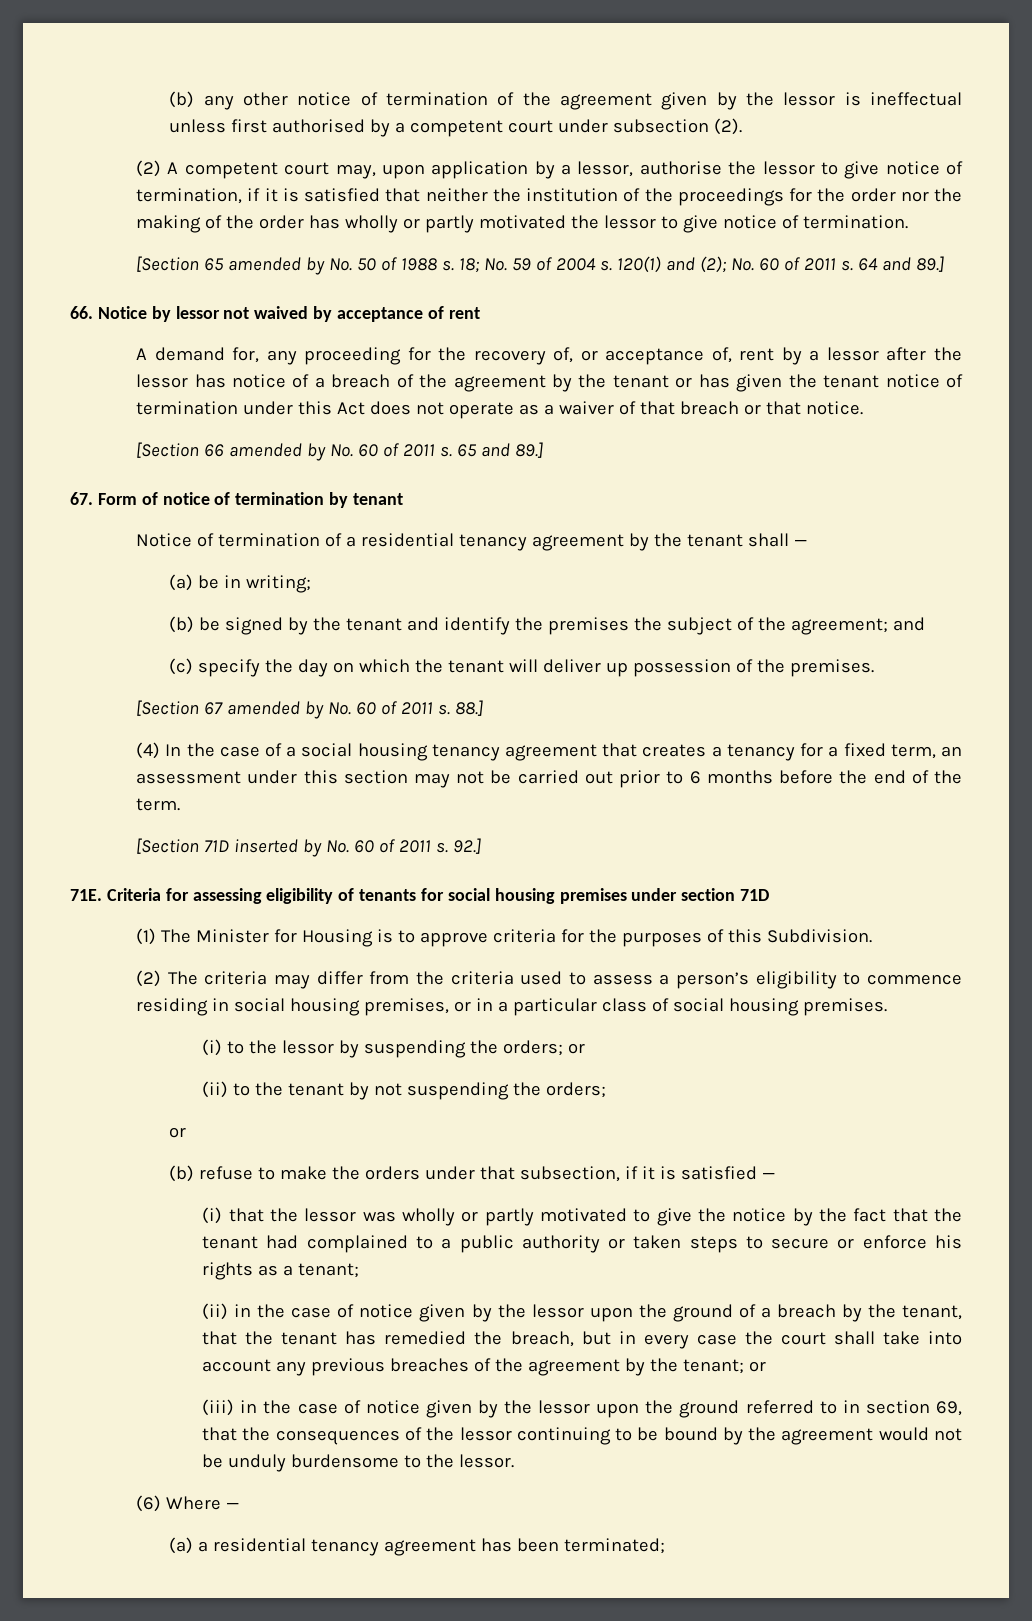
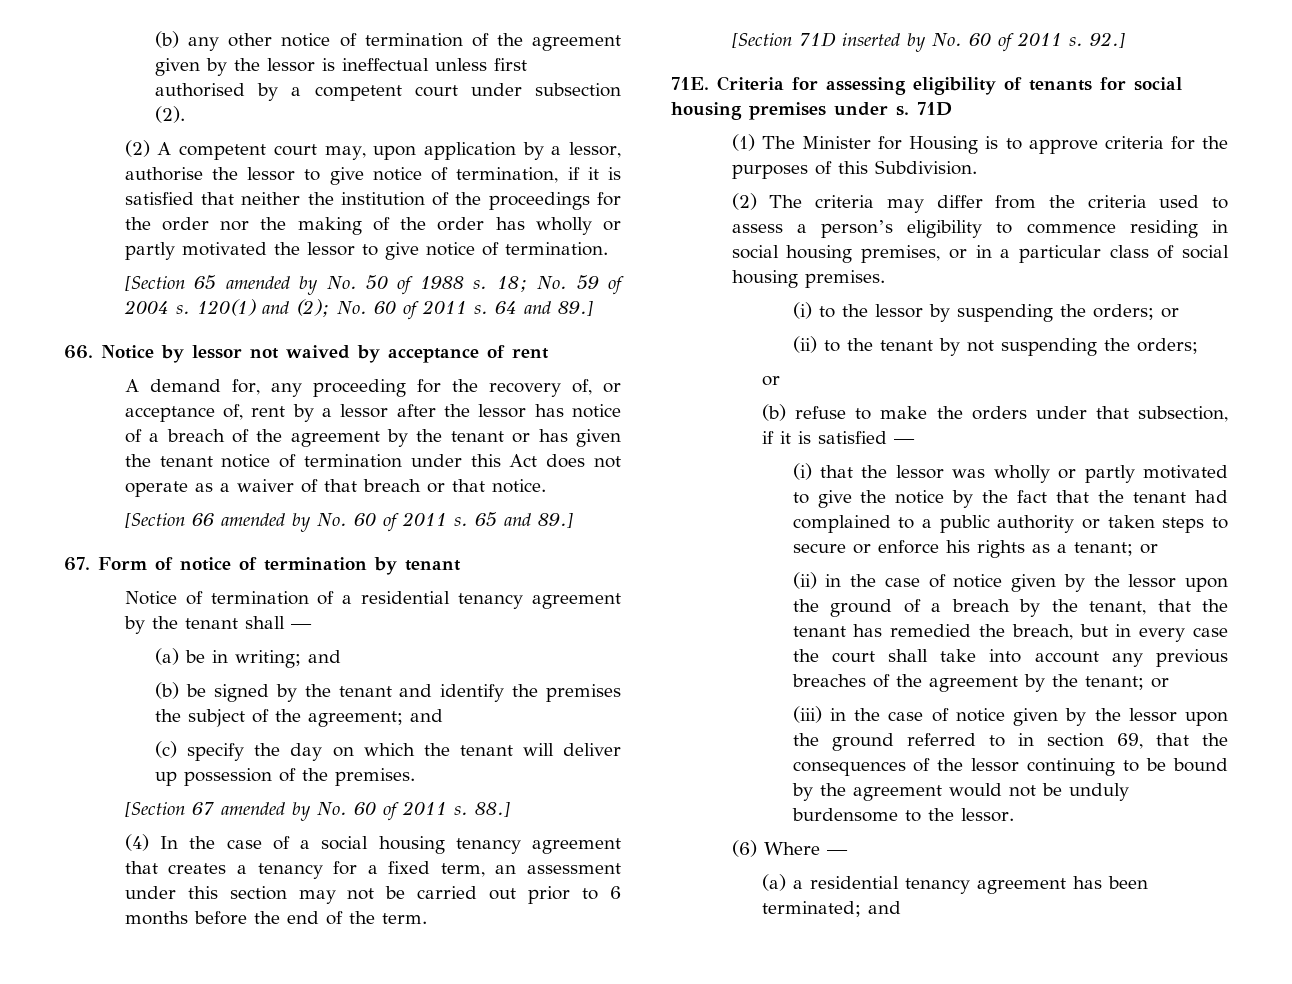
- (a) be in writing;
+ (a) be in writing; and
- Criteria for assessing eligibility of tenants for social housing premises under section 71D
+ Criteria for assessing eligibility of tenants for social housing premises under s. 71D
- (i) that the lessor was wholly or partly motivated to give the notice by the fact that the tenant had complained to a public authority or taken steps to secure or enforce his rights as a tenant;
+ (i) that the lessor was wholly or partly motivated to give the notice by the fact that the tenant had complained to a public authority or taken steps to secure or enforce his rights as a tenant; or
- (a) a residential tenancy agreement has been terminated;
+ (a) a residential tenancy agreement has been terminated; and

